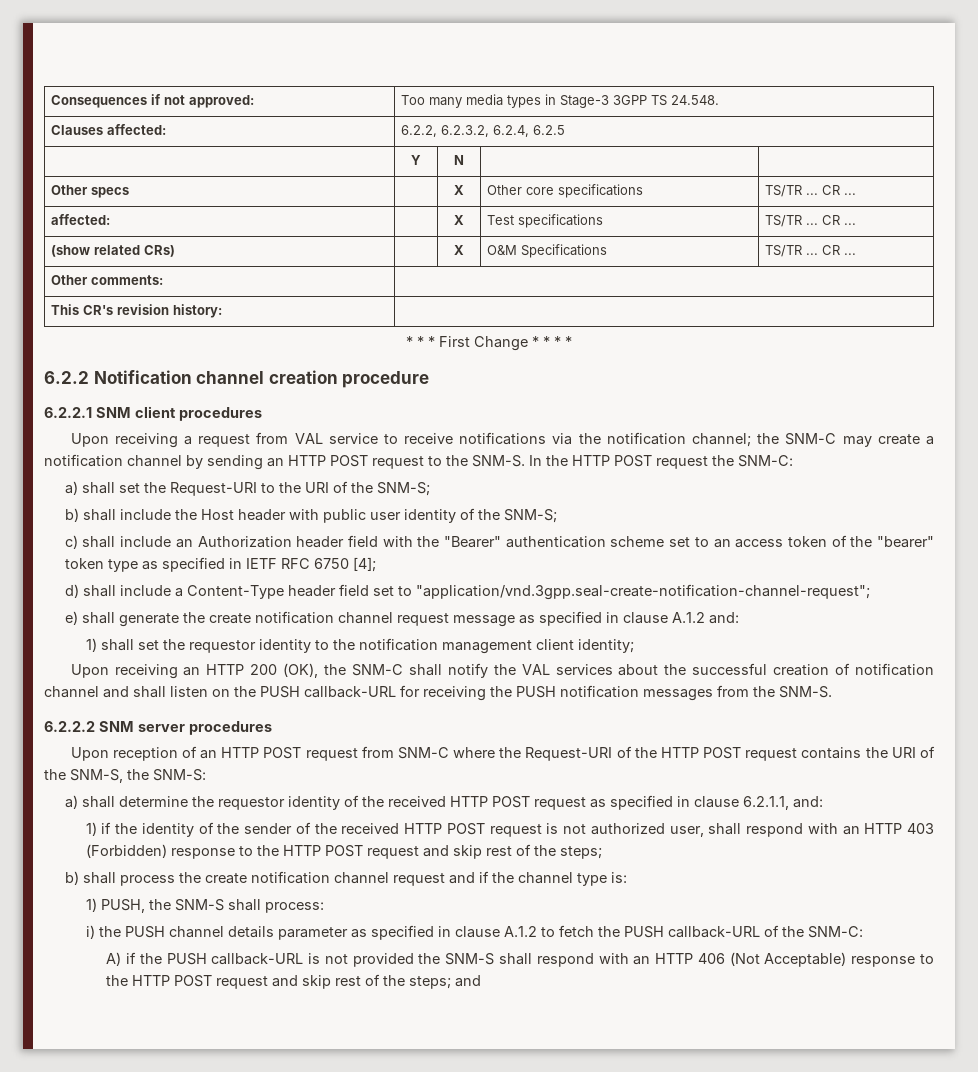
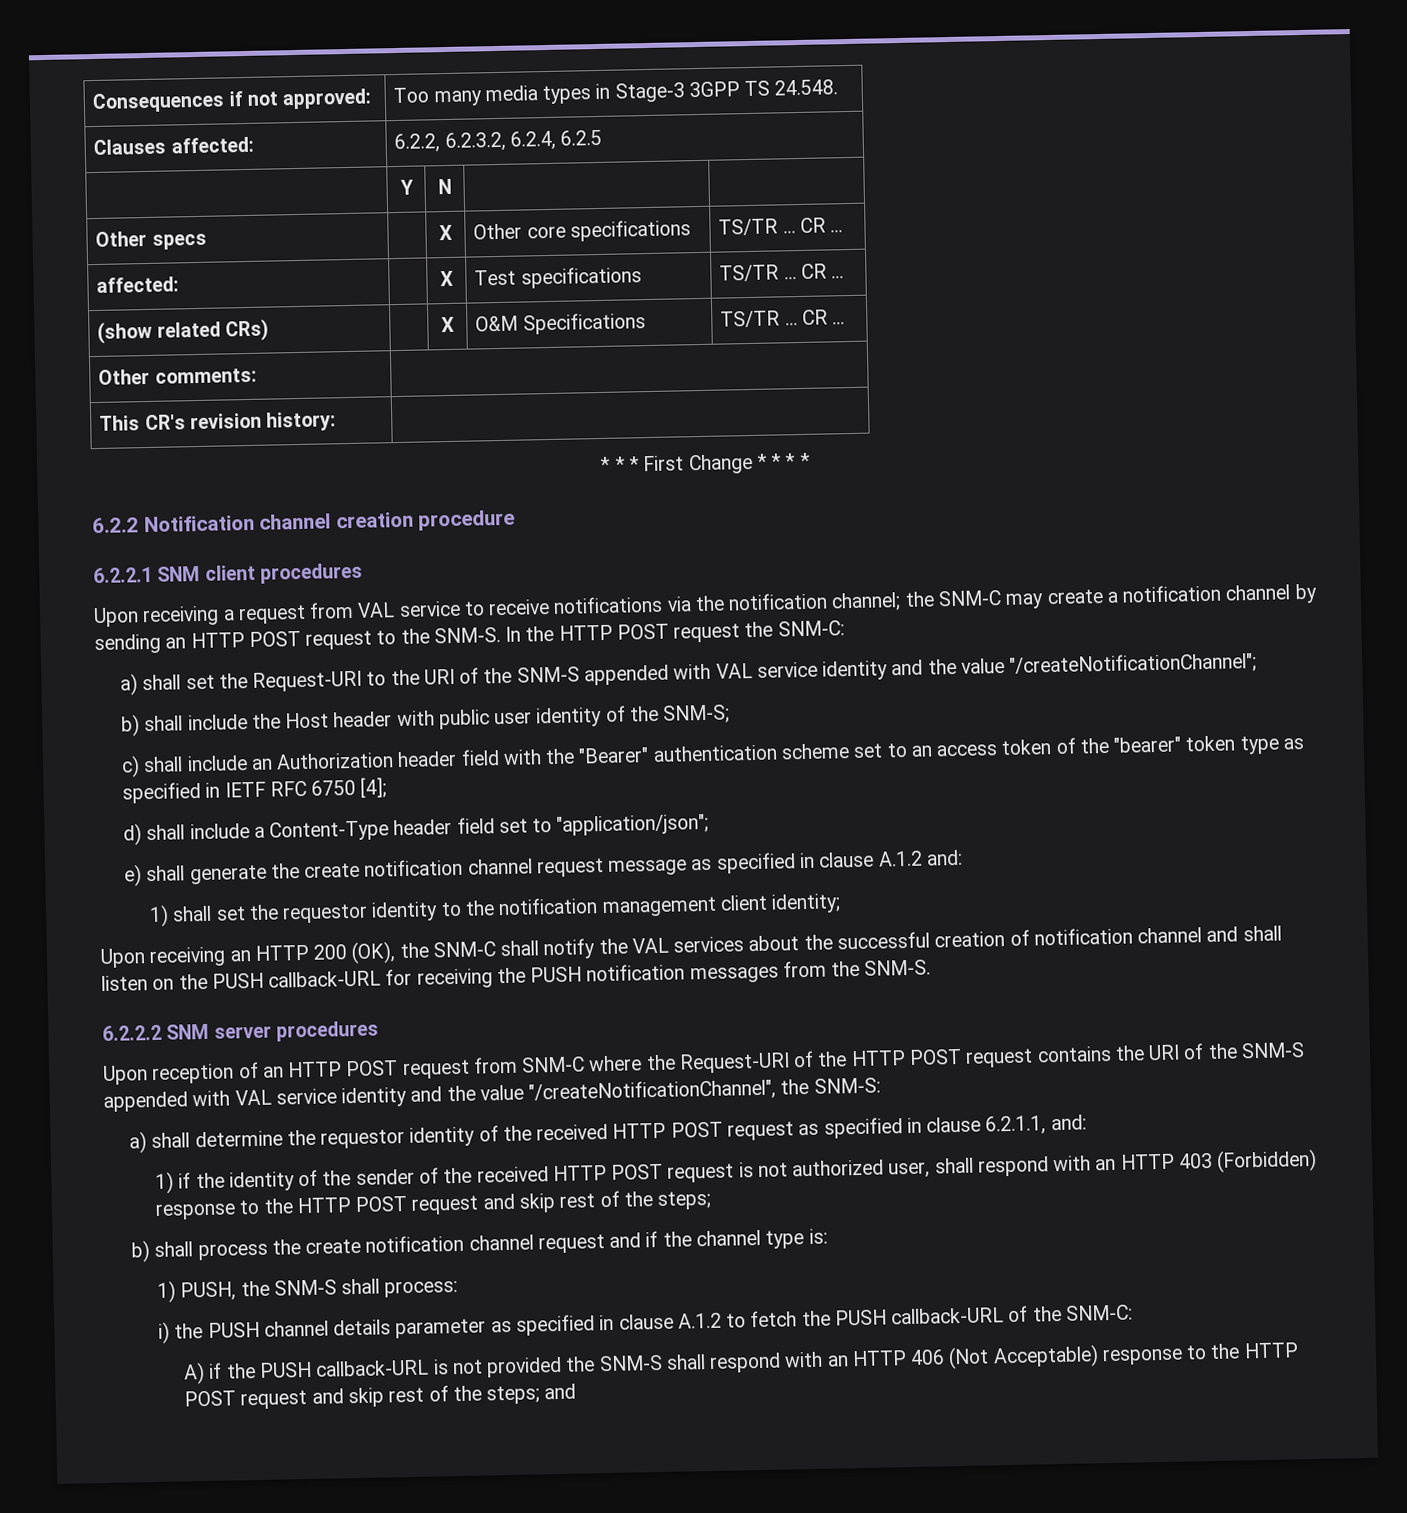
- a) shall set the Request-URI to the URI of the SNM-S;
+ a) shall set the Request-URI to the URI of the SNM-S appended with VAL service identity and the value "/createNotificationChannel";
- d) shall include a Content-Type header field set to "application/vnd.3gpp.seal-create-notification-channel-request";
+ d) shall include a Content-Type header field set to "application/json";
- Upon reception of an HTTP POST request from SNM-C where the Request-URI of the HTTP POST request contains the URI of the SNM-S, the SNM-S:
+ Upon reception of an HTTP POST request from SNM-C where the Request-URI of the HTTP POST request contains the URI of the SNM-S appended with VAL service identity and the value "/createNotificationChannel", the SNM-S:

